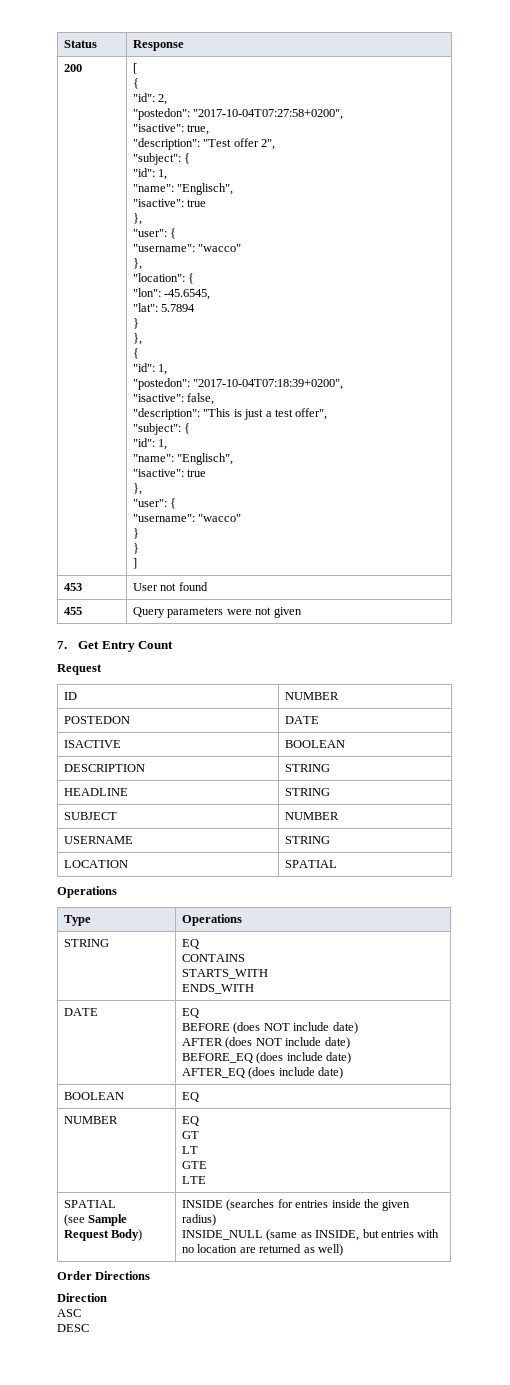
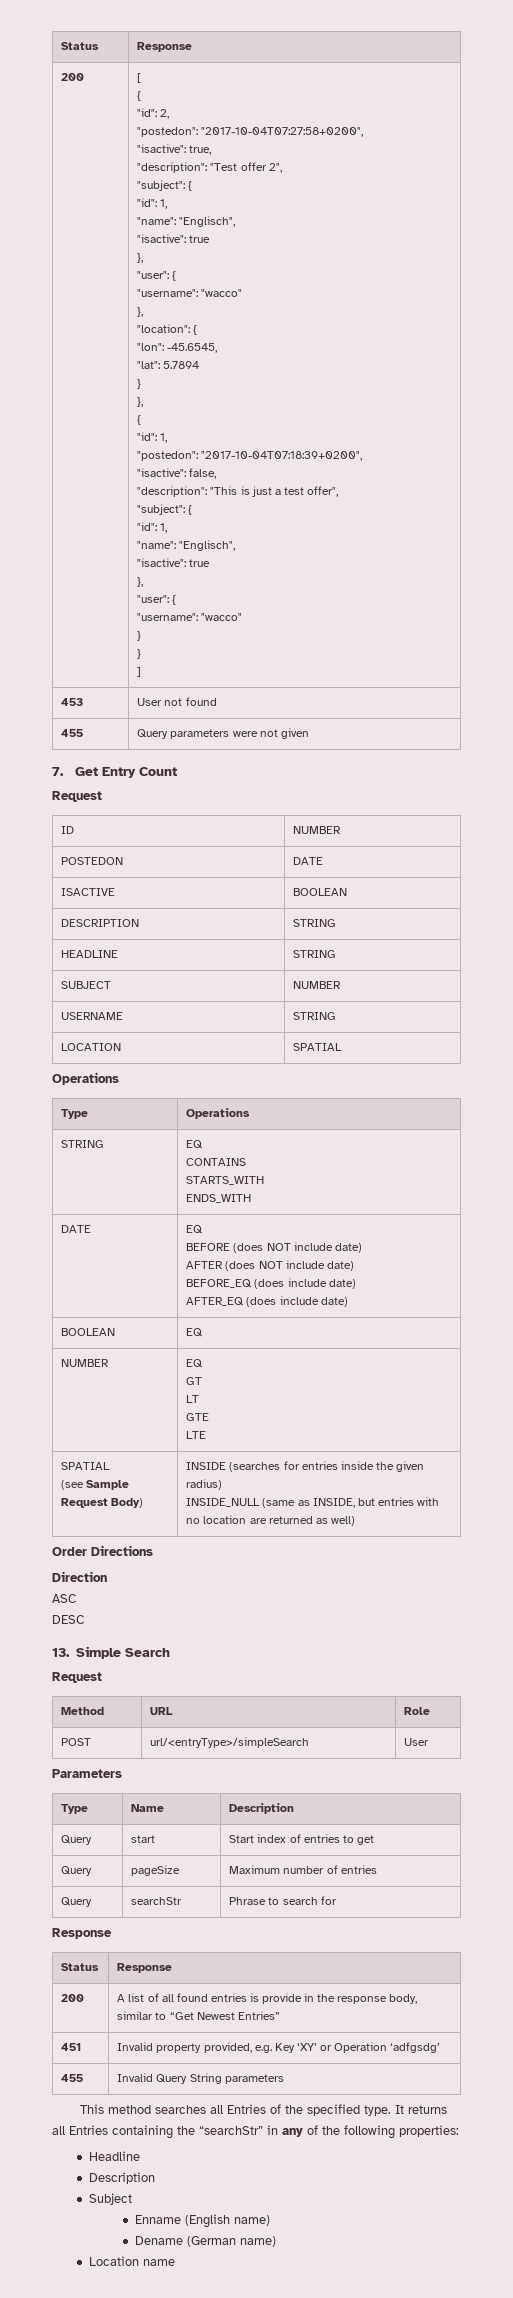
+ 13. Simple Search
+ Request
+ Method | URL | Role
+ POST | url/<entryType>/simpleSearch | User
+ Parameters
+ Type | Name | Description
+ Query | start | Start index of entries to get
+ Query | pageSize | Maximum number of entries
+ Query | searchStr | Phrase to search for
+ Response
+ Status | Response
+ 200 | A list of all found entries is provide in the response body, similar to “Get Newest Entries”
+ 451 | Invalid property provided, e.g. Key ‘XY’ or Operation ‘adfgsdg’
+ 455 | Invalid Query String parameters
+ This method searches all Entries of the specified type. It returns all Entries containing the “searchStr” in any of the following properties:
+ Headline
+ Description
+ Subject
+ Enname (English name)
+ Dename (German name)
+ Location name

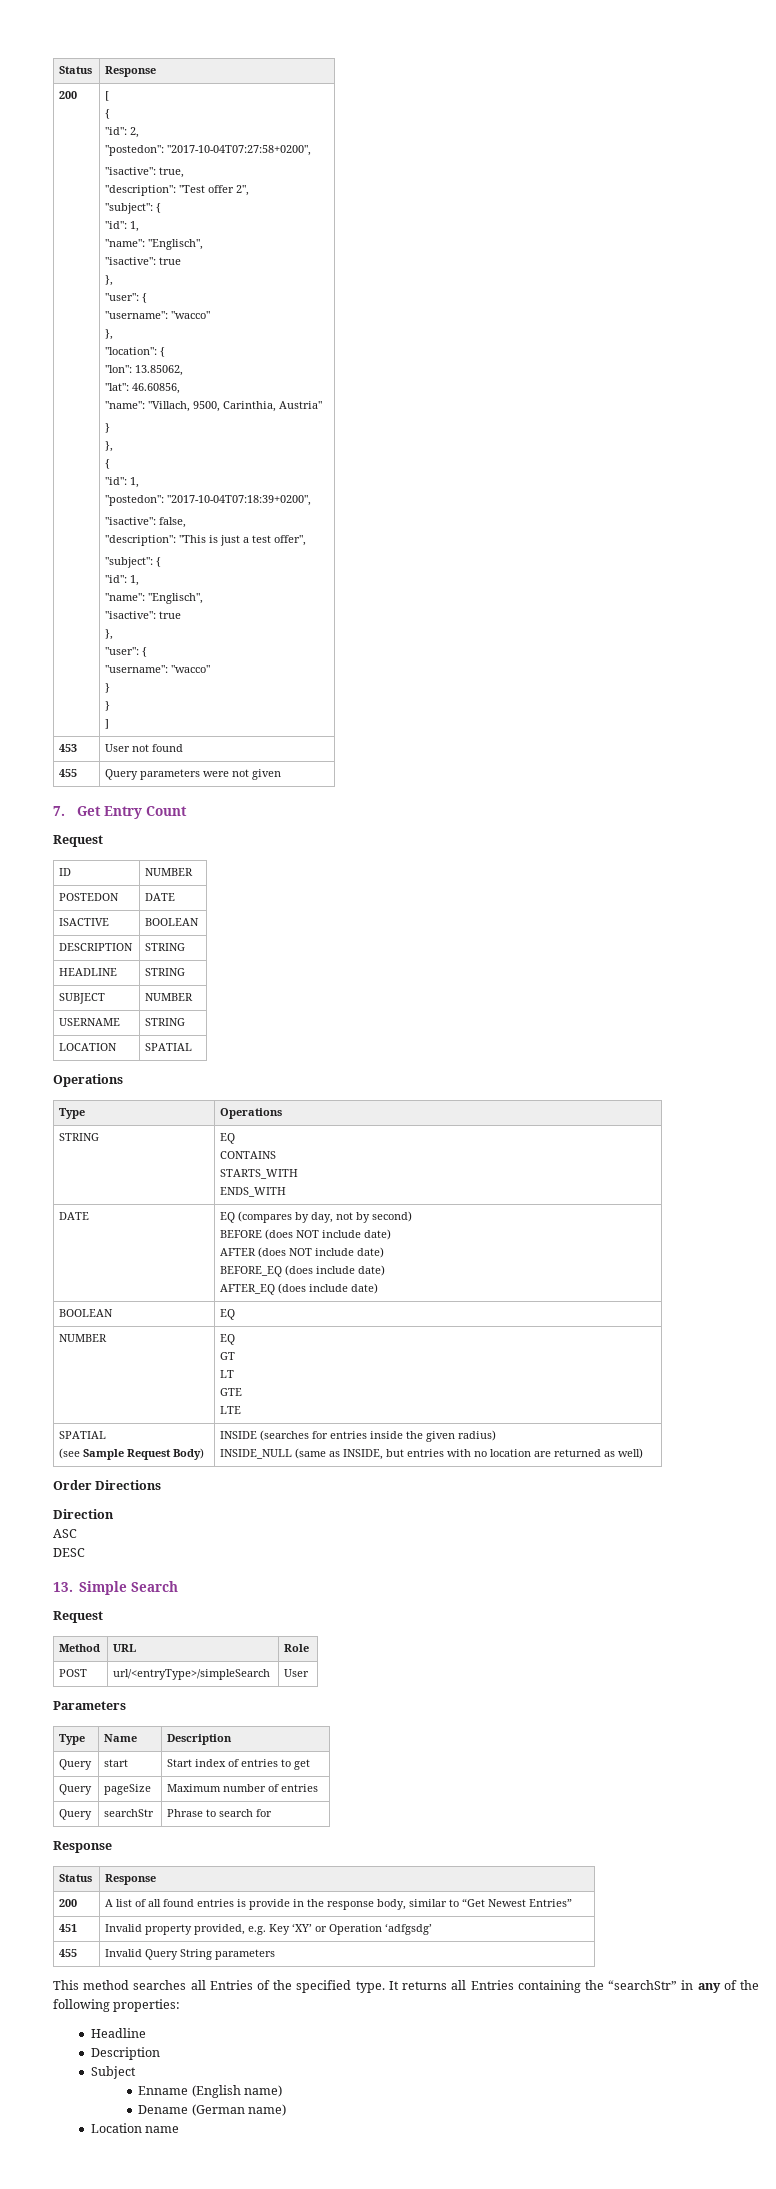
- "lon": -45.6545,
+ "lon": 13.85062,
- "lat": 5.7894
+ "lat": 46.60856,
+ "name": "Villach, 9500, Carinthia, Austria"
- DATE | EQ
+ DATE | EQ (compares by day, not by second)

